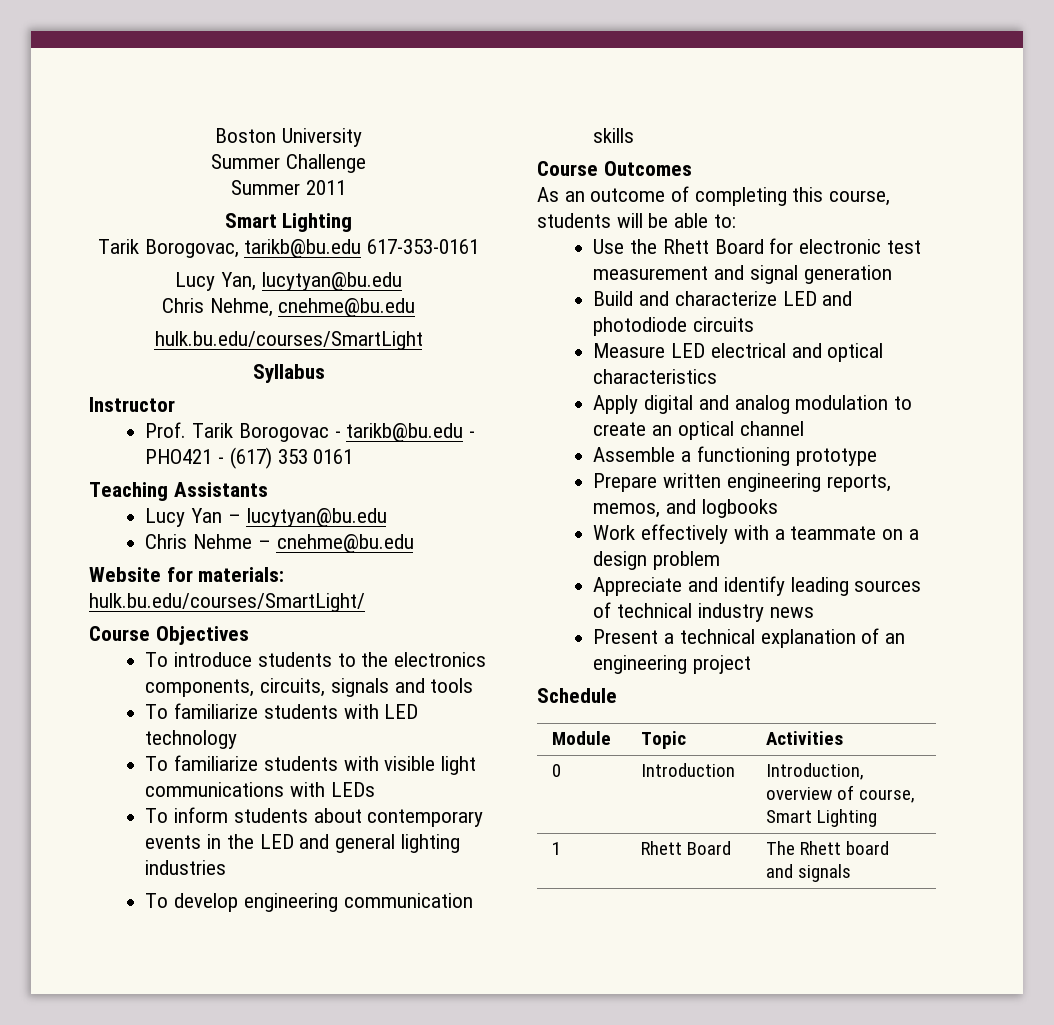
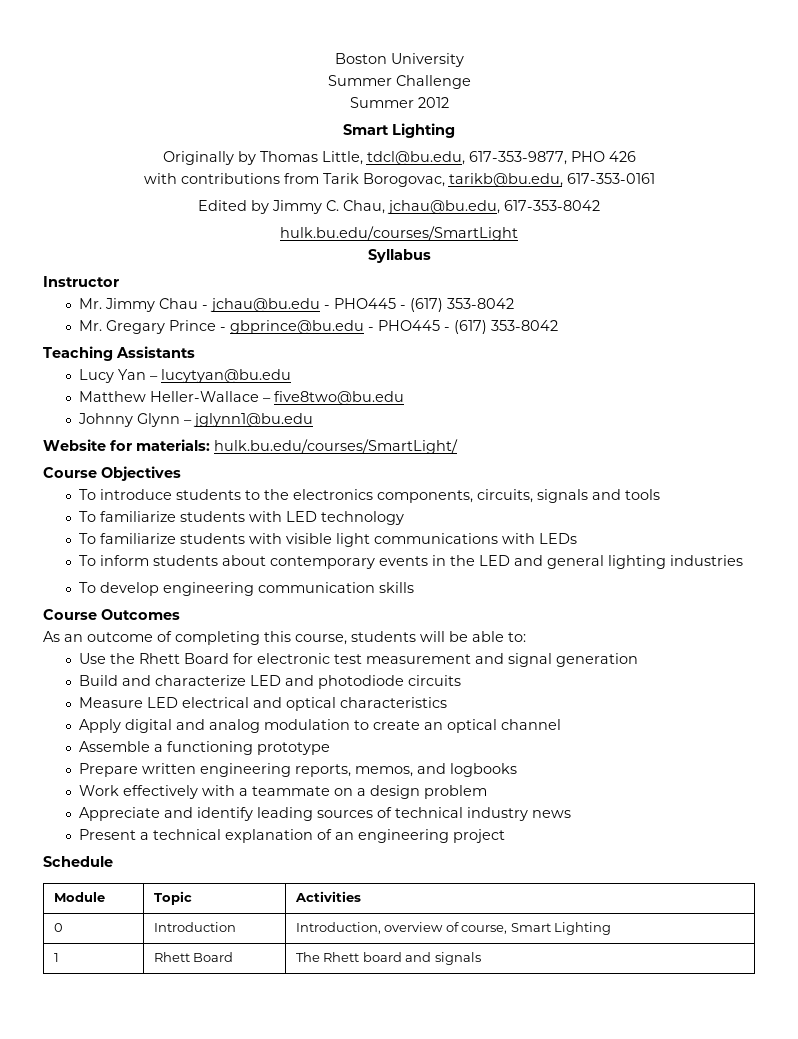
- Summer 2011
+ Summer 2012
  Smart Lighting
- Tarik Borogovac, tarikb@bu.edu 617-353-0161
+ Originally by Thomas Little, tdcl@bu.edu, 617-353-9877, PHO 426
+ with contributions from Tarik Borogovac, tarikb@bu.edu, 617-353-0161
- Lucy Yan, lucytyan@bu.edu
- Chris Nehme, cnehme@bu.edu
+ Edited by Jimmy C. Chau, jchau@bu.edu, 617-353-8042
  hulk.bu.edu/courses/SmartLight
  Syllabus
  Instructor
- Prof. Tarik Borogovac - tarikb@bu.edu - PHO421 - (617) 353 0161
+ Mr. Jimmy Chau - jchau@bu.edu - PHO445 - (617) 353-8042
+ Mr. Gregary Prince - gbprince@bu.edu - PHO445 - (617) 353-8042
- Chris Nehme – cnehme@bu.edu
+ Matthew Heller-Wallace – five8two@bu.edu
+ Johnny Glynn – jglynn1@bu.edu

